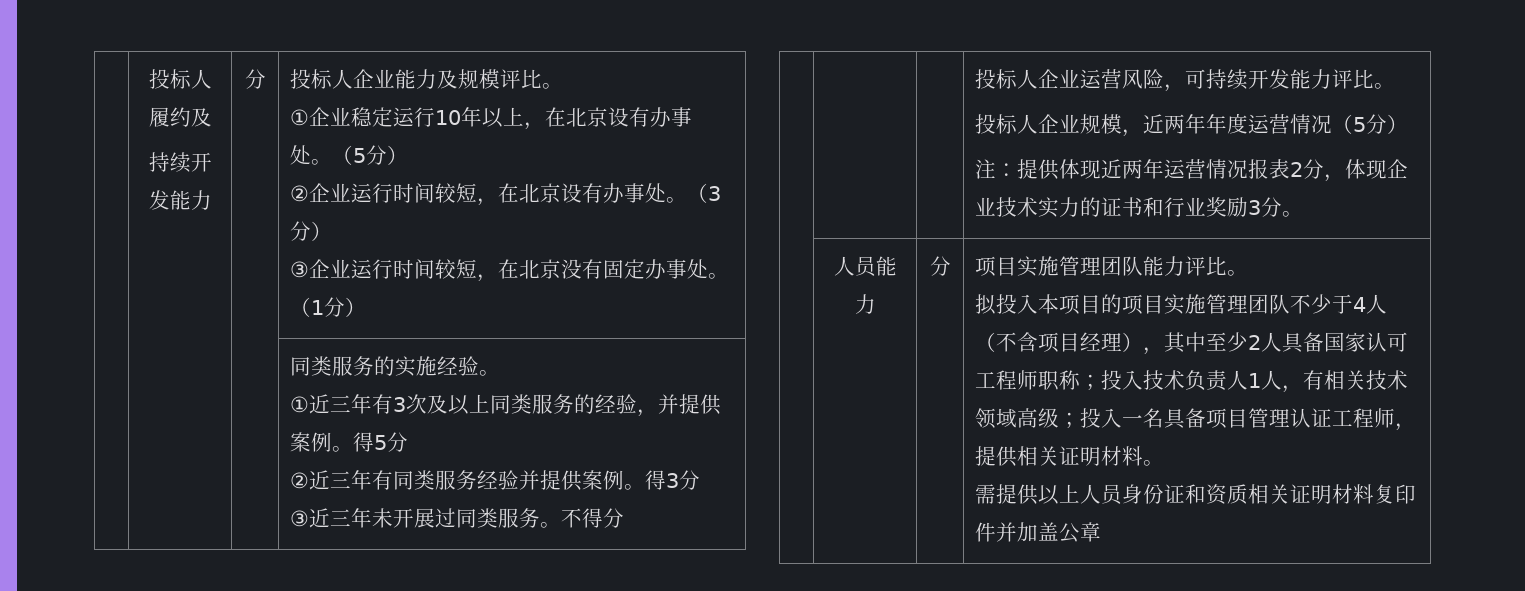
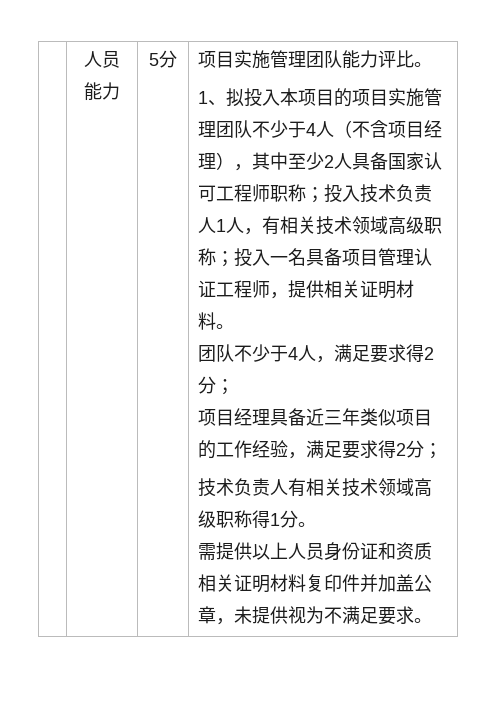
- 投标人履约及
- 持续开发能力 | 分 | 投标人企业能力及规模评比。
- ①企业稳定运行10年以上，在北京设有办事处。（5分）
- ②企业运行时间较短，在北京设有办事处。（3分）
- ③企业运行时间较短，在北京没有固定办事处。（1分）
- | | | 同类服务的实施经验。
- ①近三年有3次及以上同类服务的经验，并提供案例。得5分
- ②近三年有同类服务经验并提供案例。得3分
- ③近三年未开展过同类服务。不得分
- | | | 投标人企业运营风险，可持续开发能力评比。
- 投标人企业规模，近两年年度运营情况（5分）
- 注：提供体现近两年运营情况报表2分，体现企业技术实力的证书和行业奖励3分。
- 人员能力 | 分
+ 人员能力 | 5分
- 拟投入本项目的项目实施管理团队不少于4人（不含项目经理），其中至少2人具备国家认可工程师职称；投入技术负责人1人，有相关技术领域高级；投入一名具备项目管理认证工程师，提供相关证明材料。
+ 1、拟投入本项目的项目实施管理团队不少于4人（不含项目经理），其中至少2人具备国家认可工程师职称；投入技术负责人1人，有相关技术领域高级职称；投入一名具备项目管理认证工程师，提供相关证明材料。
+ 团队不少于4人，满足要求得2分；
+ 项目经理具备近三年类似项目的工作经验，满足要求得2分；
+ 技术负责人有相关技术领域高级职称得1分。
- 需提供以上人员身份证和资质相关证明材料复印件并加盖公章
+ 需提供以上人员身份证和资质相关证明材料复印件并加盖公章，未提供视为不满足要求。

